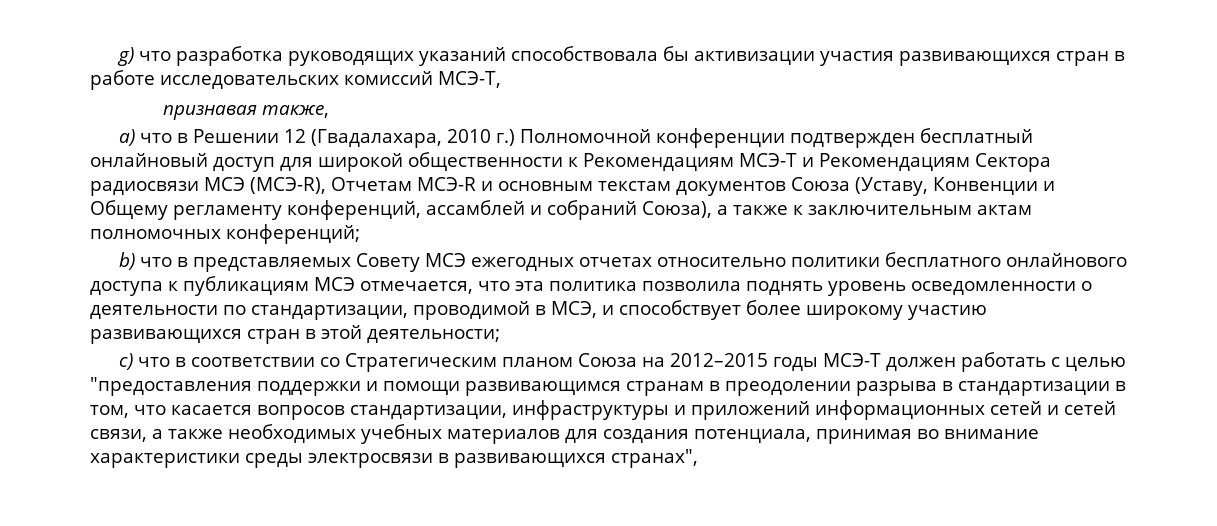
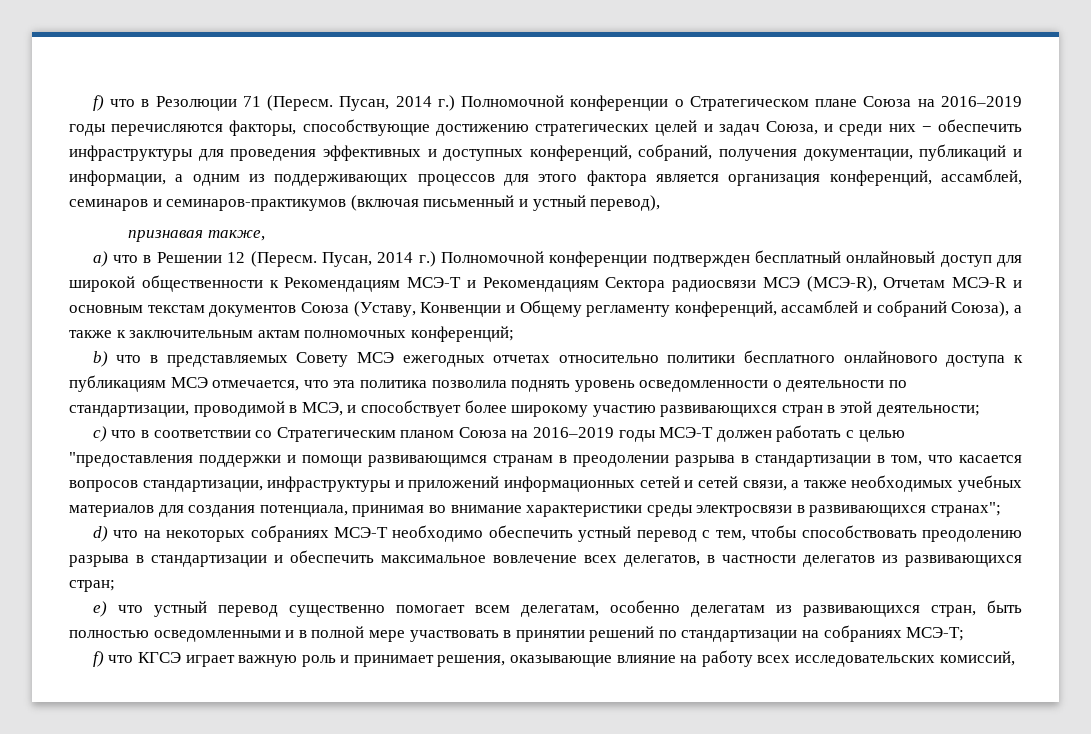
- g) что разработка руководящих указаний способствовала бы активизации участия развивающихся стран в работе исследовательских комиссий МСЭ-T,
+ f) что в Резолюции 71 (Пересм. Пусан, 2014 г.) Полномочной конференции о Стратегическом плане Союза на 2016–2019 годы перечисляются факторы, способствующие достижению стратегических целей и задач Союза, и среди них − обеспечить инфраструктуры для проведения эффективных и доступных конференций, собраний, получения документации, публикаций и информации, а одним из поддерживающих процессов для этого фактора является организация конференций, ассамблей, семинаров и семинаров-практикумов (включая письменный и устный перевод),
- a) что в Решении 12 (Гвадалахара, 2010 г.) Полномочной конференции подтвержден бесплатный онлайновый доступ для широкой общественности к Рекомендациям МСЭ-T и Рекомендациям Сектора радиосвязи МСЭ (МСЭ-R), Отчетам МСЭ-R и основным текстам документов Союза (Уставу, Конвенции и Общему регламенту конференций, ассамблей и собраний Союза), а также к заключительным актам полномочных конференций;
+ a) что в Решении 12 (Пересм. Пусан, 2014 г.) Полномочной конференции подтвержден бесплатный онлайновый доступ для широкой общественности к Рекомендациям МСЭ-T и Рекомендациям Сектора радиосвязи МСЭ (МСЭ-R), Отчетам МСЭ-R и основным текстам документов Союза (Уставу, Конвенции и Общему регламенту конференций, ассамблей и собраний Союза), а также к заключительным актам полномочных конференций;
- с) что в соответствии со Стратегическим планом Союза на 2012–2015 годы МСЭ-Т должен работать с целью "предоставления поддержки и помощи развивающимся странам в преодолении разрыва в стандартизации в том, что касается вопросов стандартизации, инфраструктуры и приложений информационных сетей и сетей связи, а также необходимых учебных материалов для создания потенциала, принимая во внимание характеристики среды электросвязи в развивающихся странах",
+ с) что в соответствии со Стратегическим планом Союза на 2016–2019 годы МСЭ-Т должен работать с целью "предоставления поддержки и помощи развивающимся странам в преодолении разрыва в стандартизации в том, что касается вопросов стандартизации, инфраструктуры и приложений информационных сетей и сетей связи, а также необходимых учебных материалов для создания потенциала, принимая во внимание характеристики среды электросвязи в развивающихся странах";
+ d) что на некоторых собраниях МСЭ-Т необходимо обеспечить устный перевод с тем, чтобы способствовать преодолению разрыва в стандартизации и обеспечить максимальное вовлечение всех делегатов, в частности делегатов из развивающихся стран;
+ e) что устный перевод существенно помогает всем делегатам, особенно делегатам из развивающихся стран, быть полностью осведомленными и в полной мере участвовать в принятии решений по стандартизации на собраниях МСЭ-Т;
+ f) что КГСЭ играет важную роль и принимает решения, оказывающие влияние на работу всех исследовательских комиссий,

